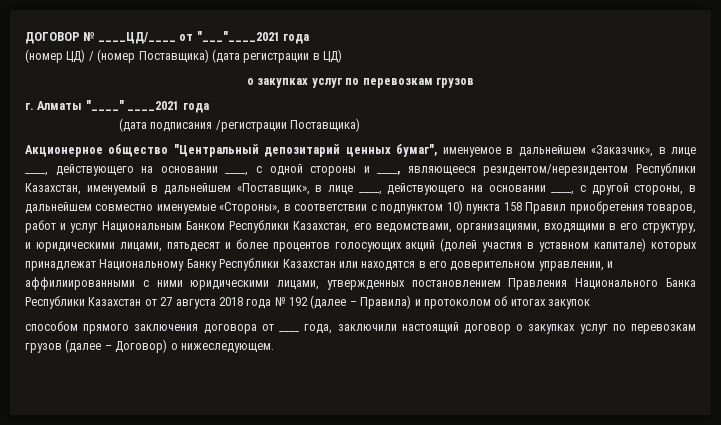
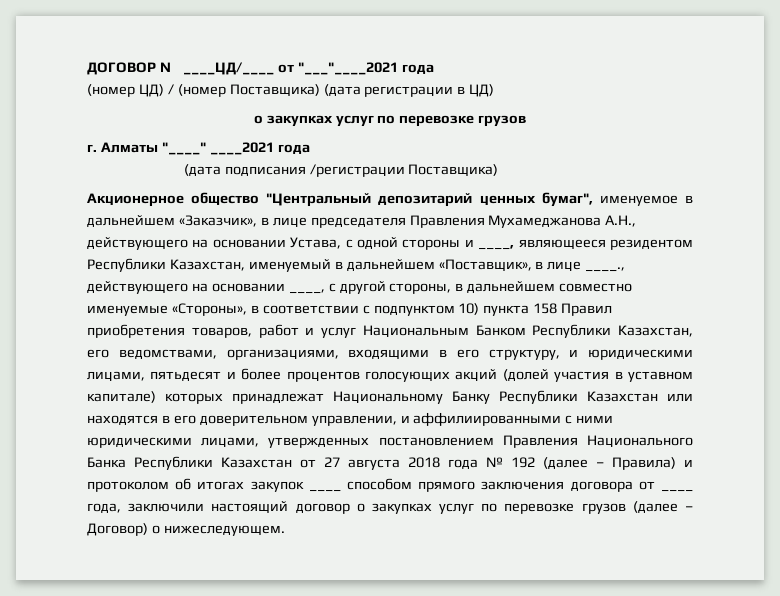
  (номер ЦД) / (номер Поставщика) (дата регистрации в ЦД)
- о закупках услуг по перевозкам грузов
+ о закупках услуг по перевозке грузов
- Акционерное общество "Центральный депозитарий ценных бумаг", именуемое в дальнейшем «Заказчик», в лице ____, действующего на основании ____, с одной стороны и ____, являющееся резидентом/нерезидентом Республики Казахстан, именуемый в дальнейшем «Поставщик», в лице ____, действующего на основании ____, с другой стороны, в дальнейшем совместно именуемые «Стороны», в соответствии с подпунктом 10) пункта 158 Правил приобретения товаров, работ и услуг Национальным Банком Республики Казахстан, его ведомствами, организациями, входящими в его структуру, и юридическими лицами, пятьдесят и более процентов голосующих акций (долей участия в уставном капитале) которых принадлежат Национальному Банку Республики Казахстан или находятся в его доверительном управлении, и аффилиированными с ними юридическими лицами, утвержденных постановлением Правления Национального Банка Республики Казахстан от 27 августа 2018 года № 192 (далее – Правила) и протоколом об итогах закупок
- способом прямого заключения договора от ____ года, заключили настоящий договор о закупках услуг по перевозкам грузов (далее – Договор) о нижеследующем.
+ Акционерное общество "Центральный депозитарий ценных бумаг", именуемое в дальнейшем «Заказчик», в лице председателя Правления Мухамеджанова А.Н., действующего на основании Устава, с одной стороны и ____, являющееся резидентом Республики Казахстан, именуемый в дальнейшем «Поставщик», в лице ____., действующего на основании ____, с другой стороны, в дальнейшем совместно именуемые «Стороны», в соответствии с подпунктом 10) пункта 158 Правил приобретения товаров, работ и услуг Национальным Банком Республики Казахстан, его ведомствами, организациями, входящими в его структуру, и юридическими лицами, пятьдесят и более процентов голосующих акций (долей участия в уставном капитале) которых принадлежат Национальному Банку Республики Казахстан или находятся в его доверительном управлении, и аффилиированными с ними юридическими лицами, утвержденных постановлением Правления Национального Банка Республики Казахстан от 27 августа 2018 года № 192 (далее – Правила) и протоколом об итогах закупок ____ способом прямого заключения договора от ____ года, заключили настоящий договор о закупках услуг по перевозке грузов (далее – Договор) о нижеследующем.

